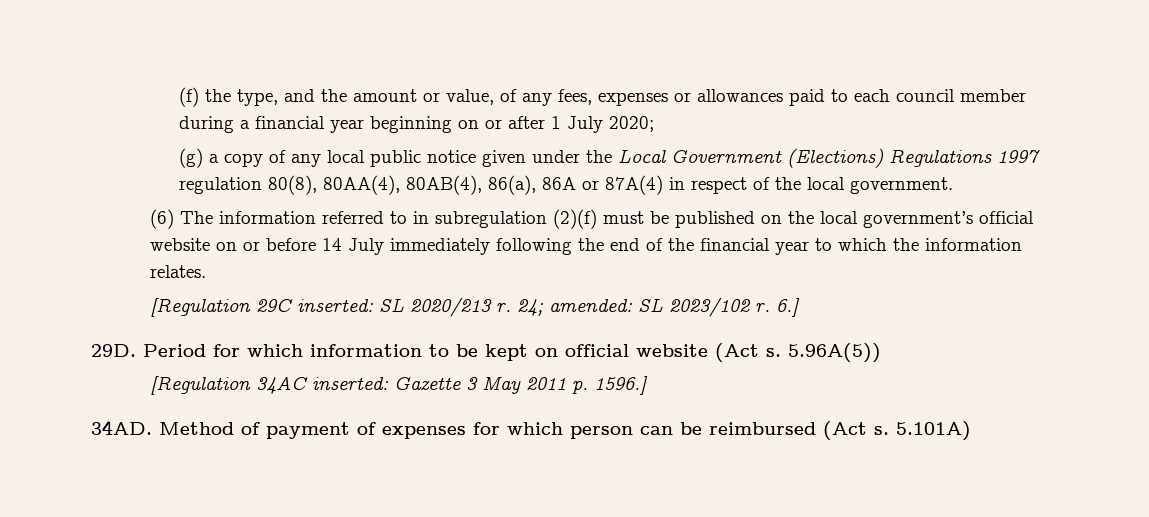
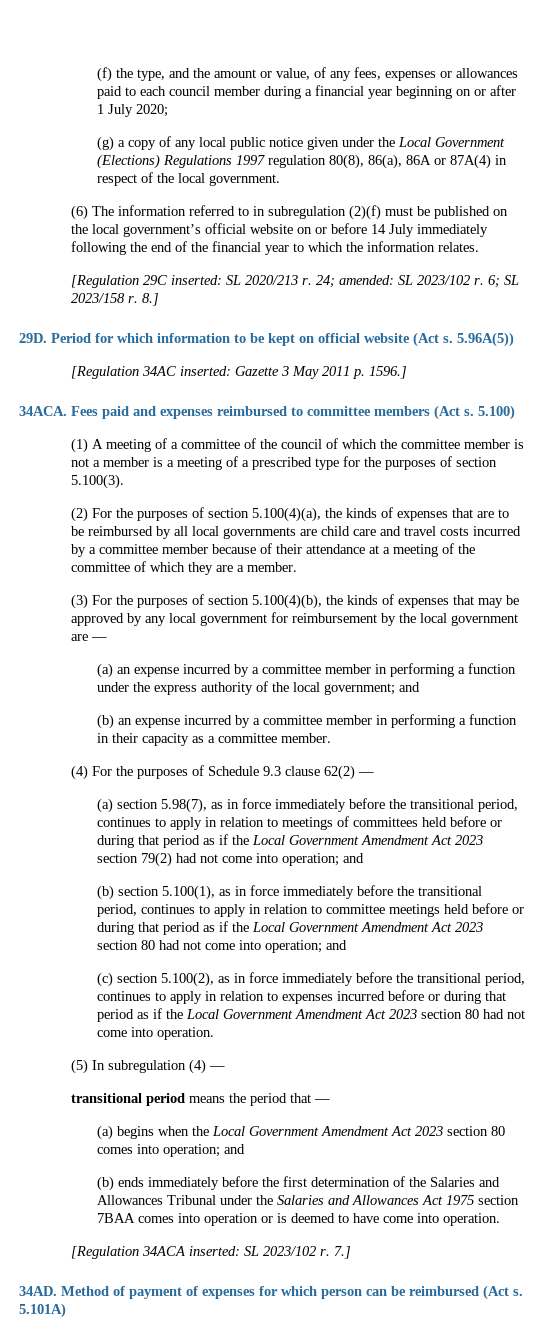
- (g) a copy of any local public notice given under the Local Government (Elections) Regulations 1997 regulation 80(8), 80AA(4), 80AB(4), 86(a), 86A or 87A(4) in respect of the local government.
+ (g) a copy of any local public notice given under the Local Government (Elections) Regulations 1997 regulation 80(8), 86(a), 86A or 87A(4) in respect of the local government.
- 6.]
+ 6; SL 2023/158 r. 8.]
+ 34ACA. Fees paid and expenses reimbursed to committee members (Act s. 5.100)
+ (1) A meeting of a committee of the council of which the committee member is not a member is a meeting of a prescribed type for the purposes of section 5.100(3).
+ (2) For the purposes of section 5.100(4)(a), the kinds of expenses that are to be reimbursed by all local governments are child care and travel costs incurred by a committee member because of their attendance at a meeting of the committee of which they are a member.
+ (3) For the purposes of section 5.100(4)(b), the kinds of expenses that may be approved by any local government for reimbursement by the local government are —
+ (a) an expense incurred by a committee member in performing a function under the express authority of the local government; and
+ (b) an expense incurred by a committee member in performing a function in their capacity as a committee member.
+ (4) For the purposes of Schedule 9.3 clause 62(2) —
+ (a) section 5.98(7), as in force immediately before the transitional period, continues to apply in relation to meetings of committees held before or during that period as if the Local Government Amendment Act 2023 section 79(2) had not come into operation; and
+ (b) section 5.100(1), as in force immediately before the transitional period, continues to apply in relation to committee meetings held before or during that period as if the Local Government Amendment Act 2023 section 80 had not come into operation; and
+ (c) section 5.100(2), as in force immediately before the transitional period, continues to apply in relation to expenses incurred before or during that period as if the Local Government Amendment Act 2023 section 80 had not come into operation.
+ (5) In subregulation (4) —
+ transitional period means the period that —
+ (a) begins when the Local Government Amendment Act 2023 section 80 comes into operation; and
+ (b) ends immediately before the first determination of the Salaries and Allowances Tribunal under the Salaries and Allowances Act 1975 section 7BAA comes into operation or is deemed to have come into operation.
+ [Regulation 34ACA inserted: SL 2023/102 r. 7.]

